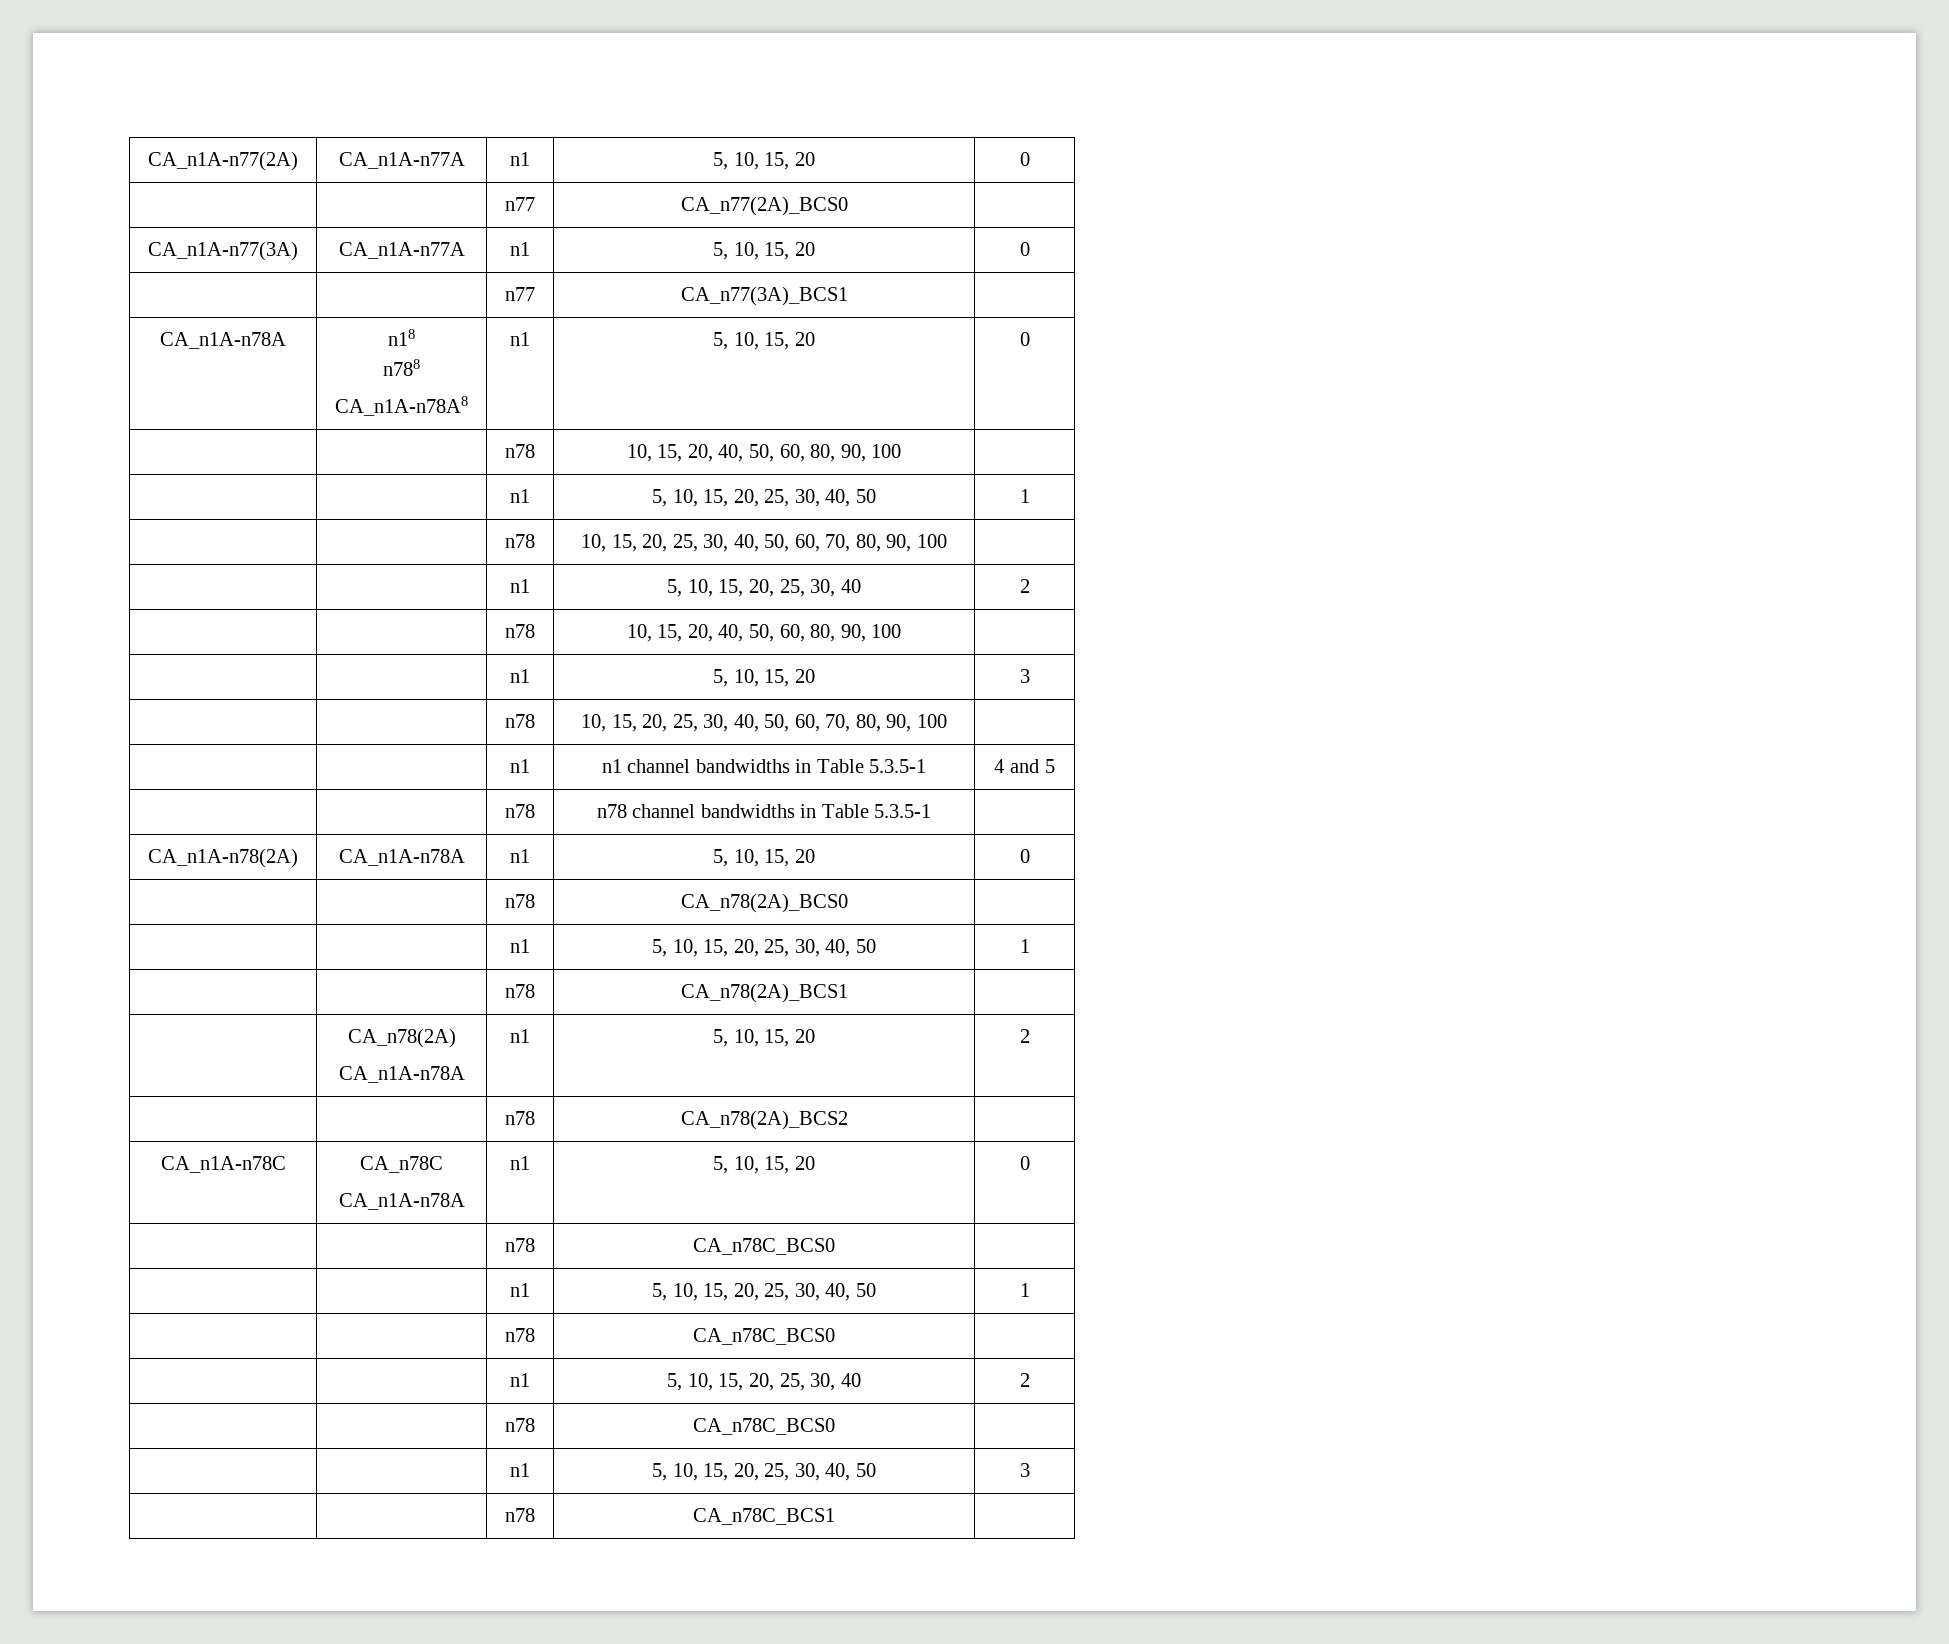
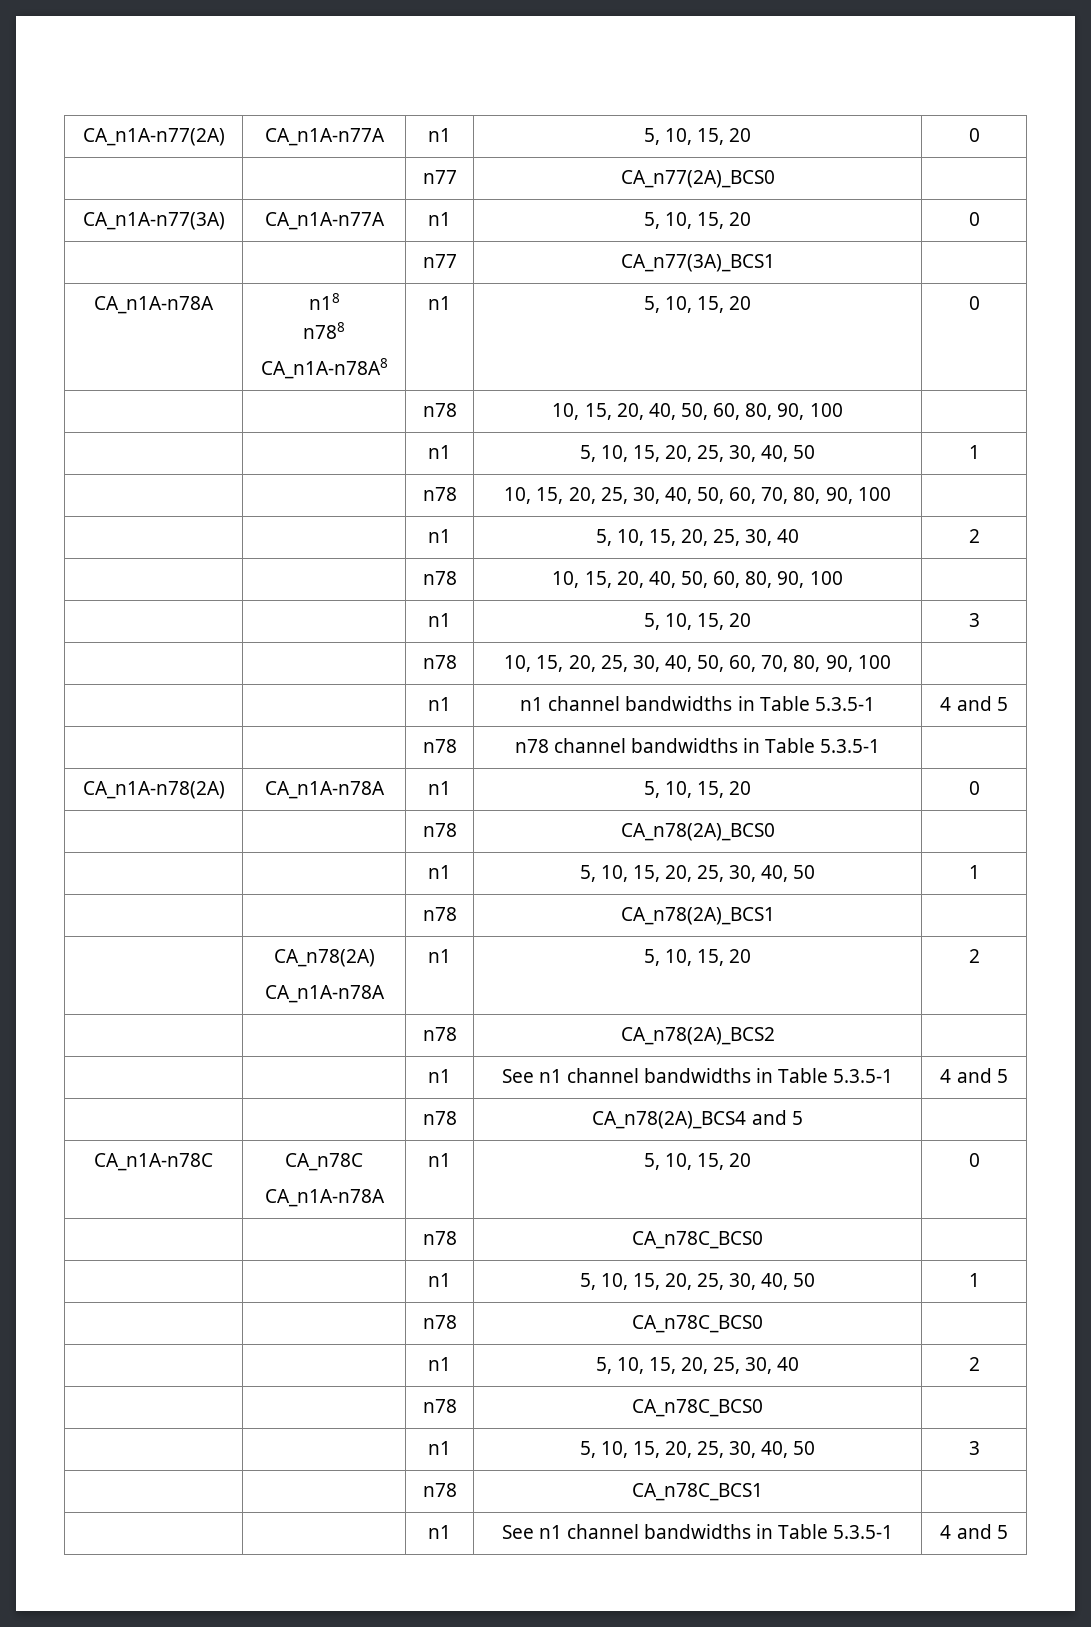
  | | n78 | CA_n78(2A)_BCS2 |
+ | | n1 | See n1 channel bandwidths in Table 5.3.5-1 | 4 and 5
+ | | n78 | CA_n78(2A)_BCS4 and 5 |
  | | n78 | CA_n78C_BCS1 |
+ | | n1 | See n1 channel bandwidths in Table 5.3.5-1 | 4 and 5

